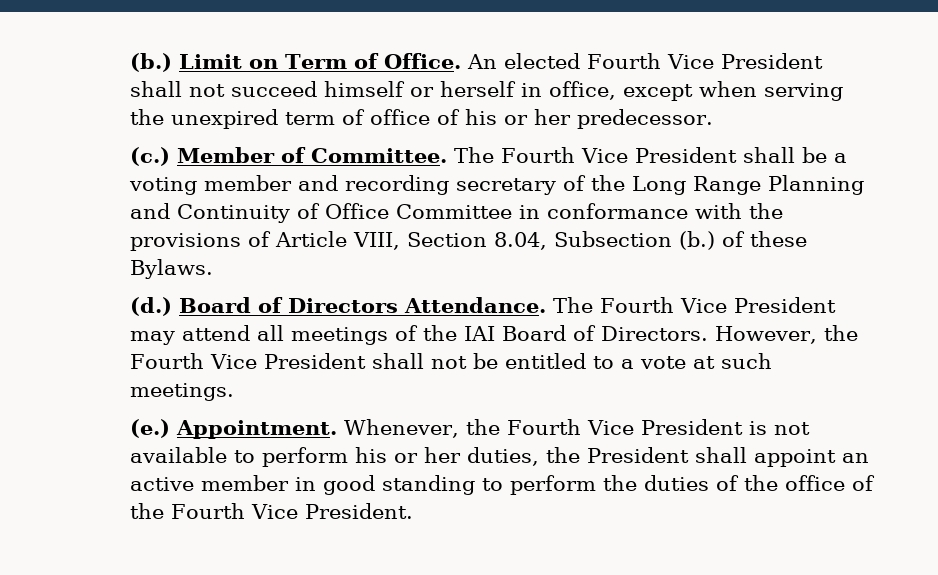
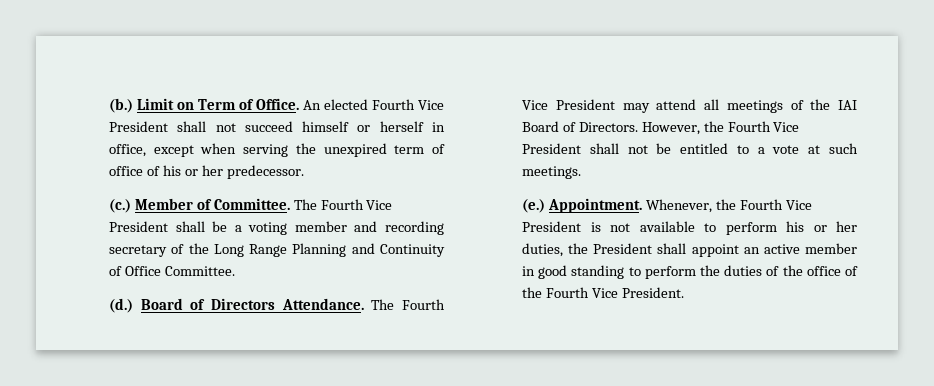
- The Fourth Vice President shall be a voting member and recording secretary of the Long Range Planning and Continuity of Office Committee in conformance with the provisions of Article VIII, Section 8.04, Subsection (b.) of these Bylaws.
+ The Fourth Vice President shall be a voting member and recording secretary of the Long Range Planning and Continuity of Office Committee.

